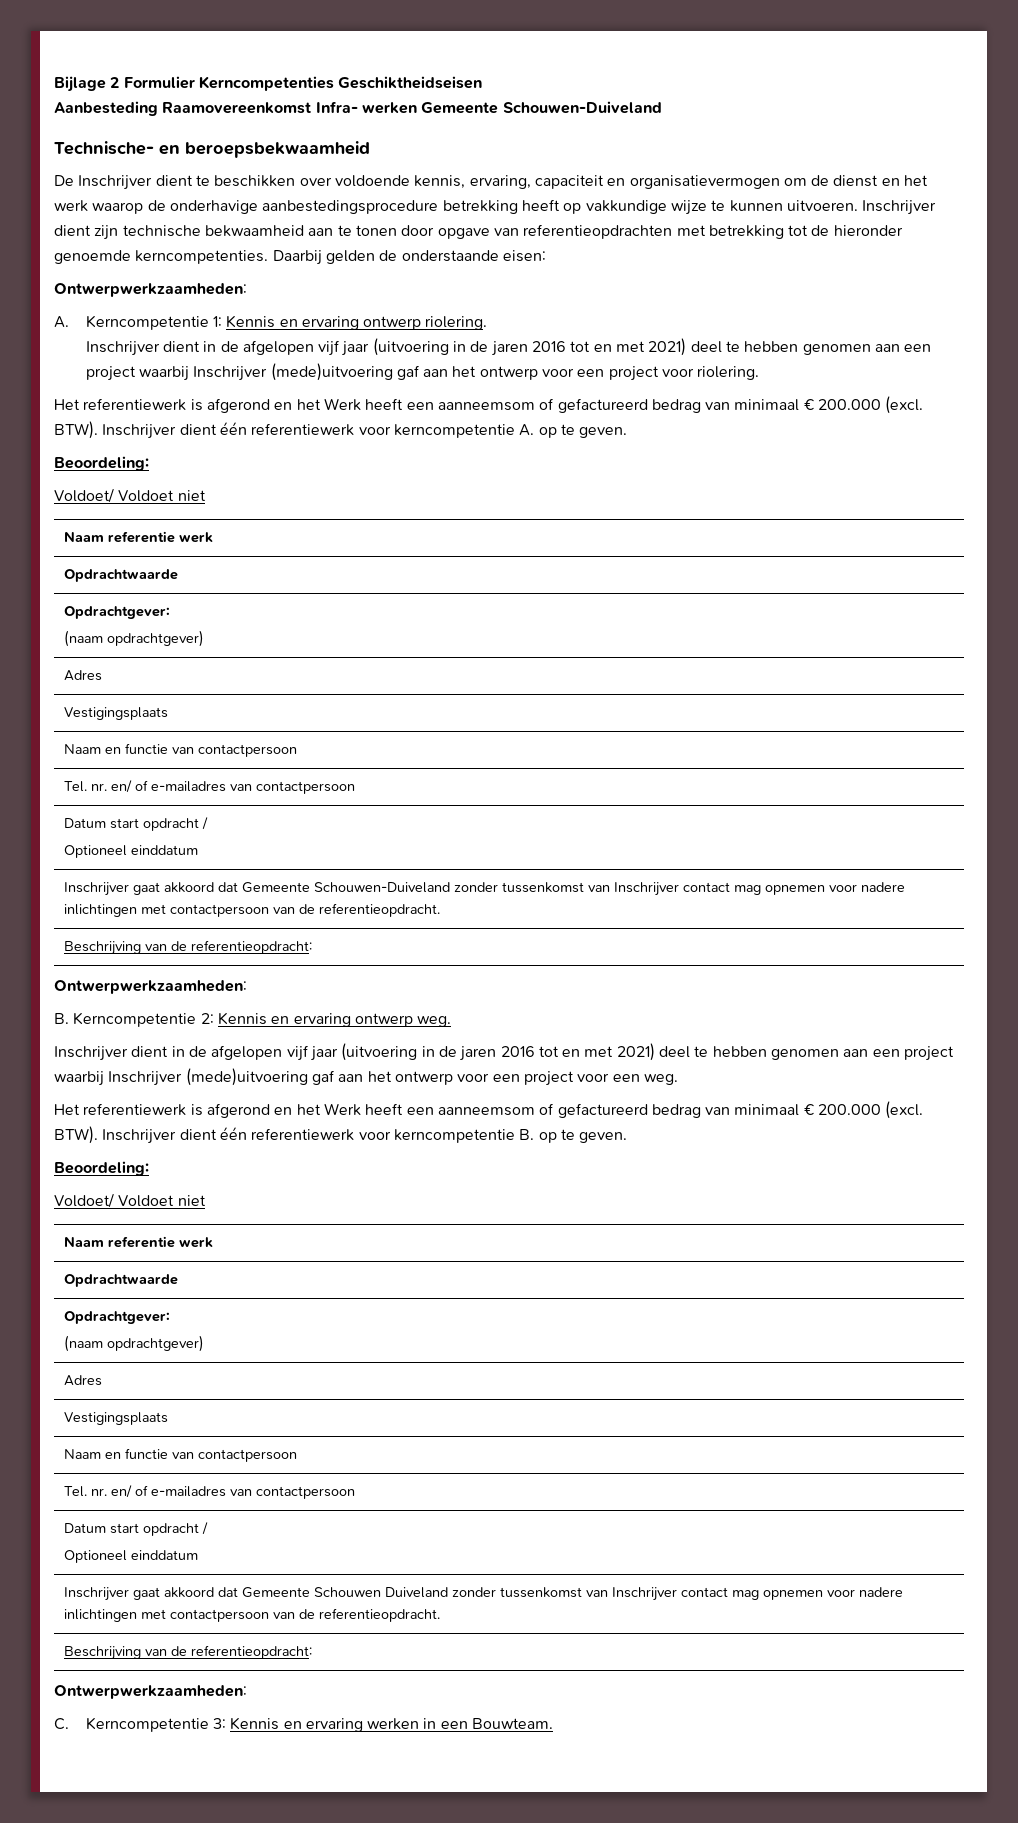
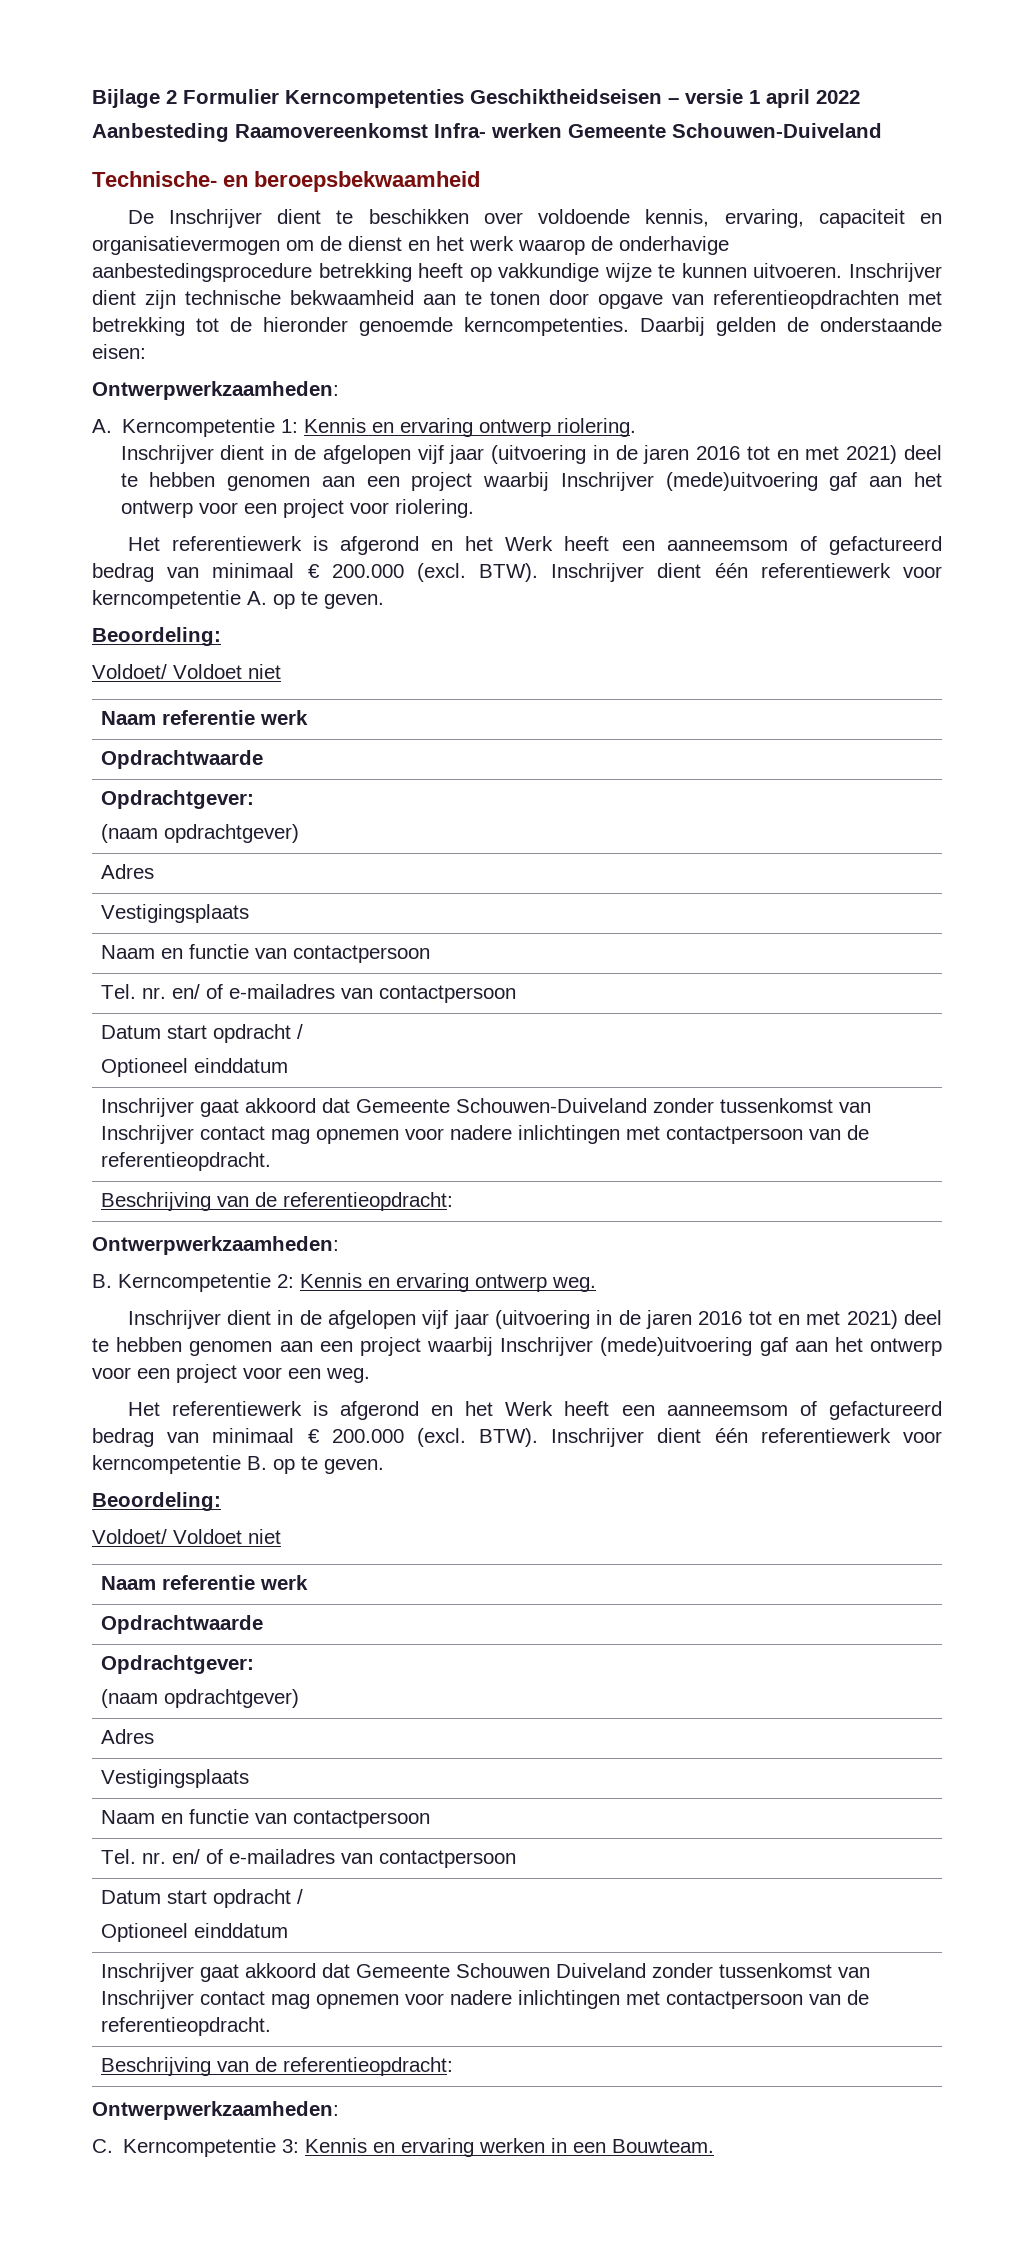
- Bijlage 2 Formulier Kerncompetenties Geschiktheidseisen
+ Bijlage 2 Formulier Kerncompetenties Geschiktheidseisen – versie 1 april 2022

